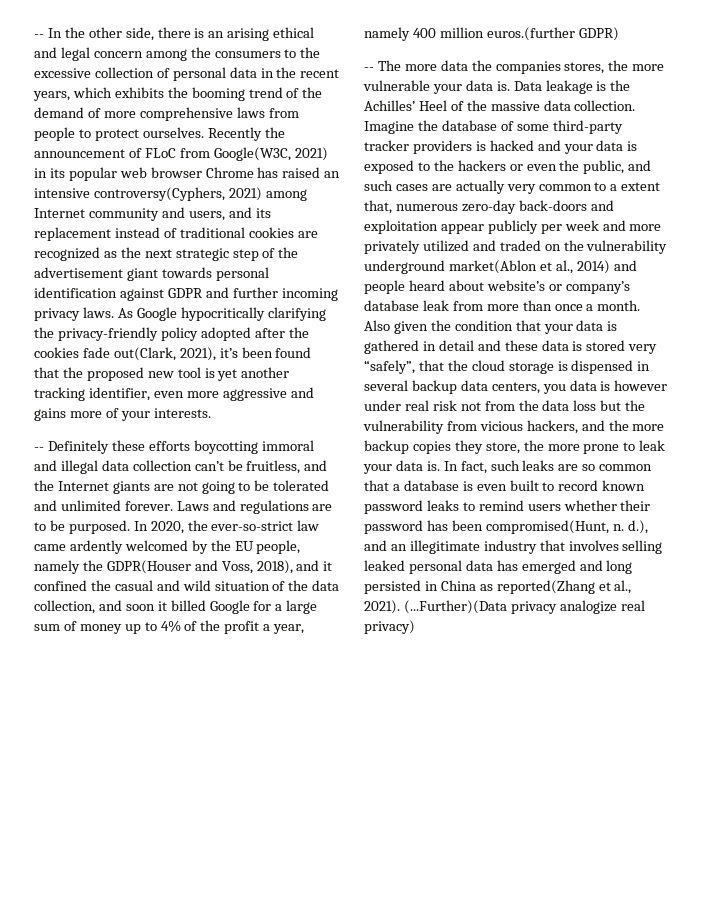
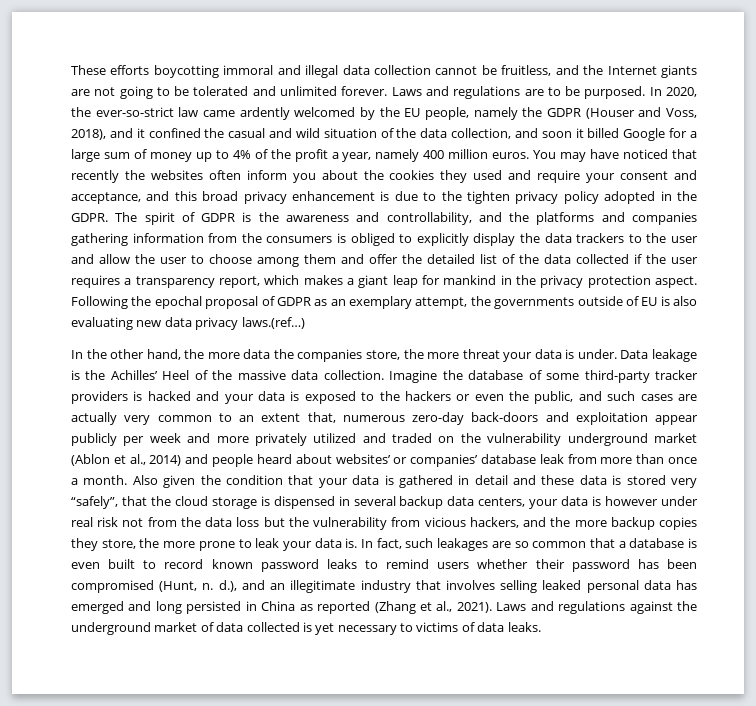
- -- In the other side, there is an arising ethical and legal concern among the consumers to the excessive collection of personal data in the recent years, which exhibits the booming trend of the demand of more comprehensive laws from people to protect ourselves. Recently the announcement of FLoC from Google(W3C, 2021) in its popular web browser Chrome has raised an intensive controversy(Cyphers, 2021) among Internet community and users, and its replacement instead of traditional cookies are recognized as the next strategic step of the advertisement giant towards personal identification against GDPR and further incoming privacy laws. As Google hypocritically clarifying the privacy-friendly policy adopted after the cookies fade out(Clark, 2021), it’s been found that the proposed new tool is yet another tracking identifier, even more aggressive and gains more of your interests.
- -- Definitely these efforts boycotting immoral and illegal data collection can’t be fruitless, and the Internet giants are not going to be tolerated and unlimited forever.
+ These efforts boycotting immoral and illegal data collection cannot be fruitless, and the Internet giants are not going to be tolerated and unlimited forever.
- In 2020, the ever-so-strict law came ardently welcomed by the EU people, namely the GDPR(Houser and Voss, 2018), and it confined the casual and wild situation of the data collection, and soon it billed Google for a large sum of money up to 4% of the profit a year, namely 400 million euros.(further GDPR)
- -- The more data the companies stores, the more vulnerable your data is.
+ In 2020, the ever-so-strict law came ardently welcomed by the EU people, namely the GDPR (Houser and Voss, 2018), and it confined the casual and wild situation of the data collection, and soon it billed Google for a large sum of money up to 4% of the profit a year, namely 400 million euros. You may have noticed that recently the websites often inform you about the cookies they used and require your consent and acceptance, and this broad privacy enhancement is due to the tighten privacy policy adopted in the GDPR. The spirit of GDPR is the awareness and controllability, and the platforms and companies gathering information from the consumers is obliged to explicitly display the data trackers to the user and allow the user to choose among them and offer the detailed list of the data collected if the user requires a transparency report, which makes a giant leap for mankind in the privacy protection aspect. Following the epochal proposal of GDPR as an exemplary attempt, the governments outside of EU is also evaluating new data privacy laws.(ref…)
+ In the other hand, the more data the companies store, the more threat your data is under.
- Imagine the database of some third-party tracker providers is hacked and your data is exposed to the hackers or even the public, and such cases are actually very common to a extent that, numerous zero-day back-doors and exploitation appear publicly per week and more privately utilized and traded on the vulnerability underground market(Ablon et al., 2014) and people heard about website’s or company’s database leak from more than once a month.
+ Imagine the database of some third-party tracker providers is hacked and your data is exposed to the hackers or even the public, and such cases are actually very common to an extent that, numerous zero-day back-doors and exploitation appear publicly per week and more privately utilized and traded on the vulnerability underground market (Ablon et al., 2014) and people heard about websites’ or companies’ database leak from more than once a month.
- Also given the condition that your data is gathered in detail and these data is stored very “safely”, that the cloud storage is dispensed in several backup data centers, you data is however under real risk not from the data loss but the vulnerability from vicious hackers, and the more backup copies they store, the more prone to leak your data is.
+ Also given the condition that your data is gathered in detail and these data is stored very “safely”, that the cloud storage is dispensed in several backup data centers, your data is however under real risk not from the data loss but the vulnerability from vicious hackers, and the more backup copies they store, the more prone to leak your data is.
- In fact, such leaks are so common that a database is even built to record known password leaks to remind users whether their password has been compromised(Hunt, n. d.), and an illegitimate industry that involves selling leaked personal data has emerged and long persisted in China as reported(Zhang et al., 2021).
+ In fact, such leakages are so common that a database is even built to record known password leaks to remind users whether their password has been compromised (Hunt, n. d.), and an illegitimate industry that involves selling leaked personal data has emerged and long persisted in China as reported (Zhang et al., 2021).
- (...Further)(Data privacy analogize real privacy)
+ Laws and regulations against the underground market of data collected is yet necessary to victims of data leaks.

